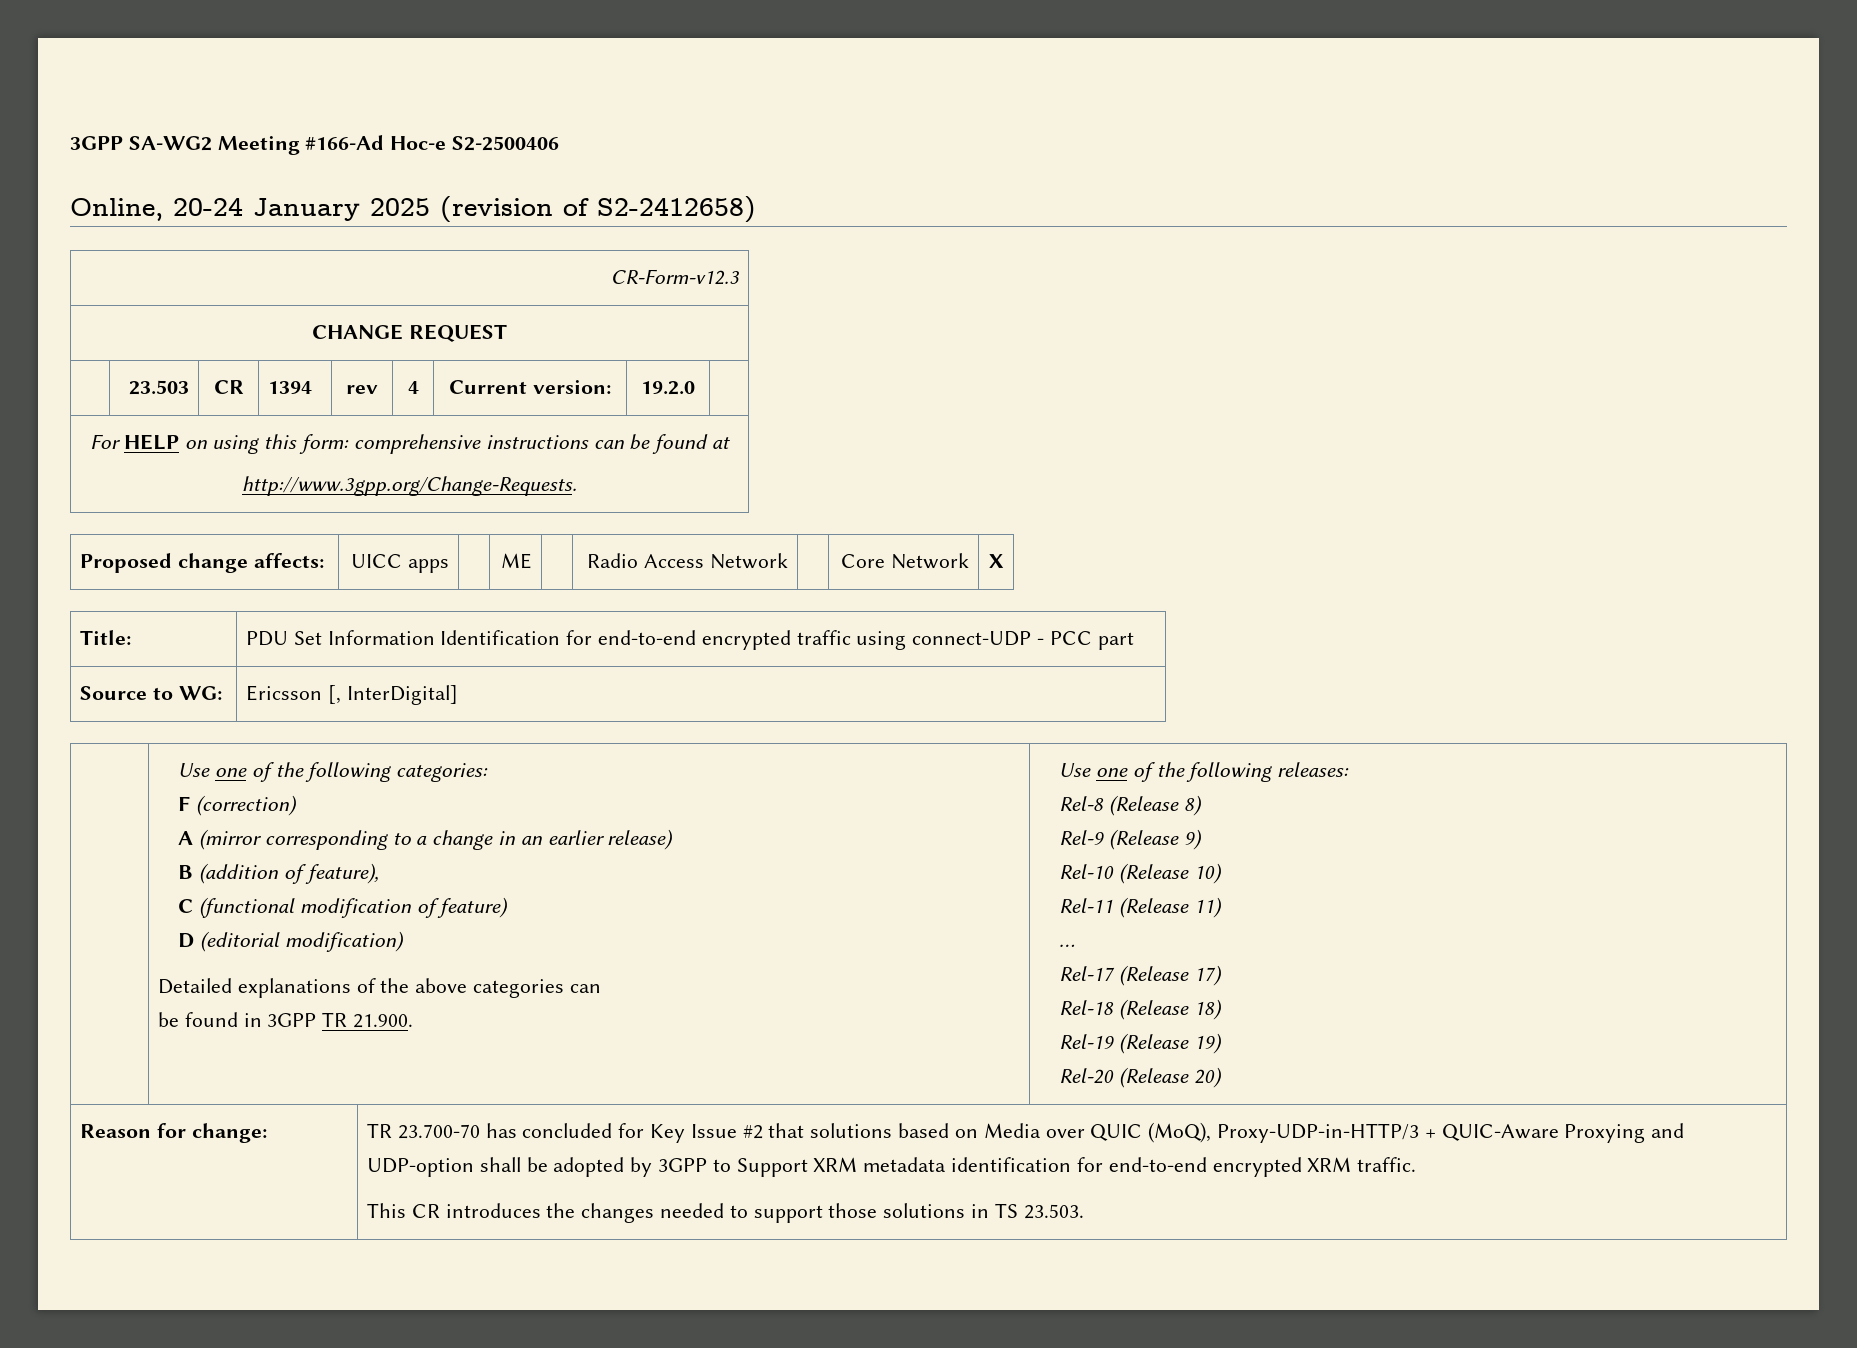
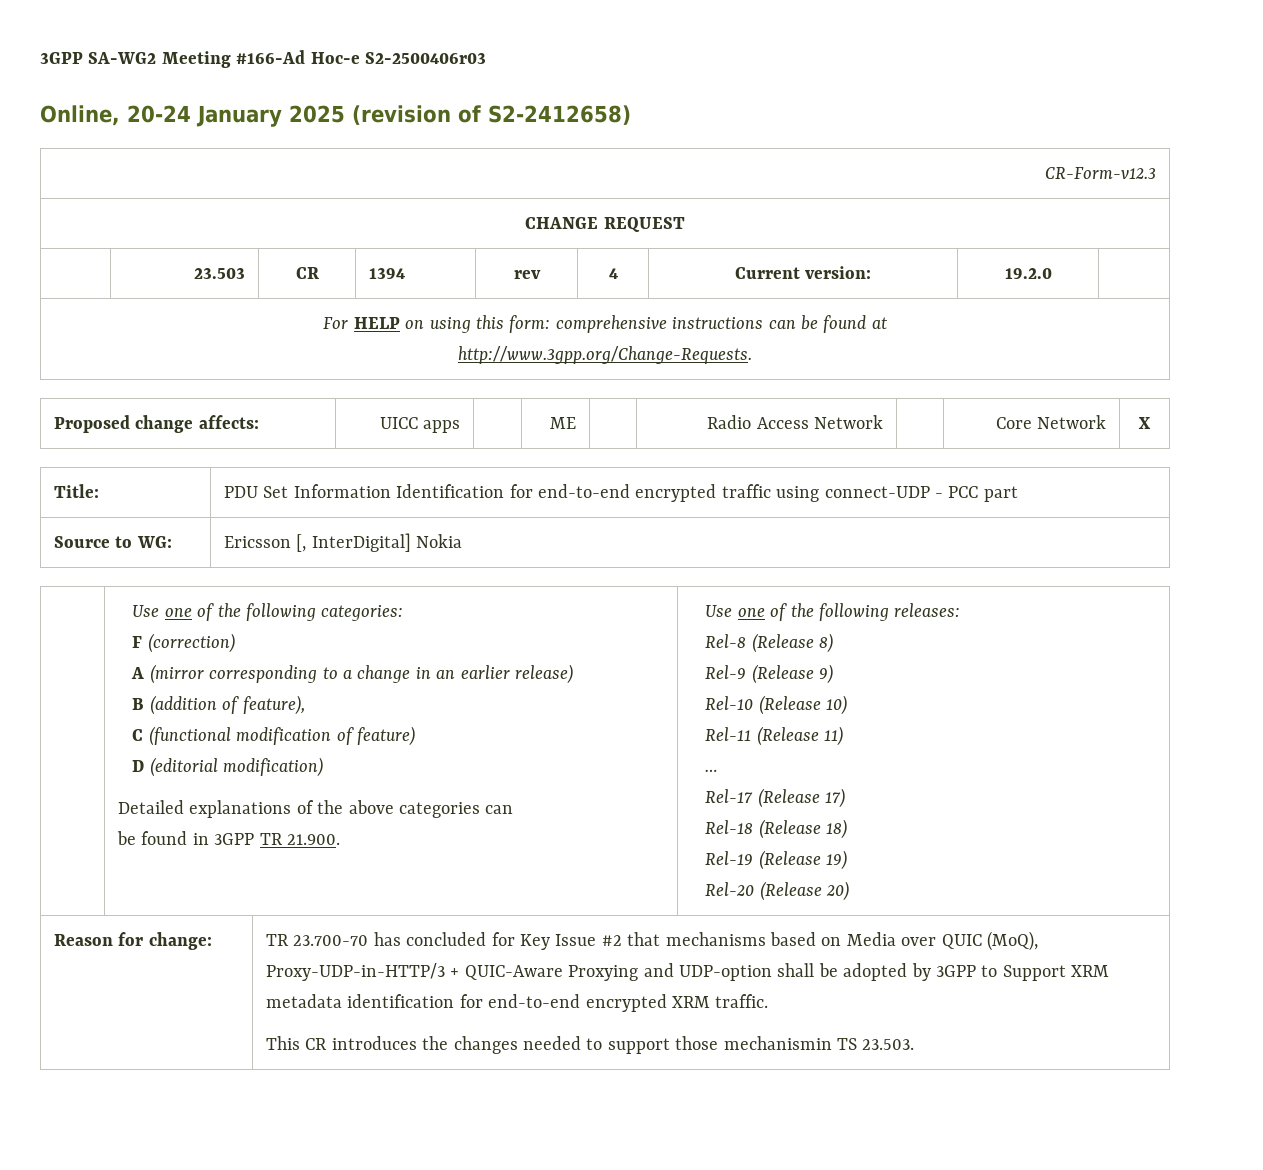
- 3GPP SA-WG2 Meeting #166-Ad Hoc-e S2-2500406
+ 3GPP SA-WG2 Meeting #166-Ad Hoc-e S2-2500406r03
- Source to WG: | Ericsson [, InterDigital]
+ Source to WG: | Ericsson [, InterDigital] Nokia
- TR 23.700-70 has concluded for Key Issue #2 that solutions based on Media over QUIC (MoQ), Proxy-UDP-in-HTTP/3 + QUIC-Aware Proxying and UDP-option shall be adopted by 3GPP to Support XRM metadata identification for end-to-end encrypted XRM traffic.
+ TR 23.700-70 has concluded for Key Issue #2 that mechanisms based on Media over QUIC (MoQ), Proxy-UDP-in-HTTP/3 + QUIC-Aware Proxying and UDP-option shall be adopted by 3GPP to Support XRM metadata identification for end-to-end encrypted XRM traffic.
- This CR introduces the changes needed to support those solutions in TS 23.503.
+ This CR introduces the changes needed to support those mechanismin TS 23.503.

